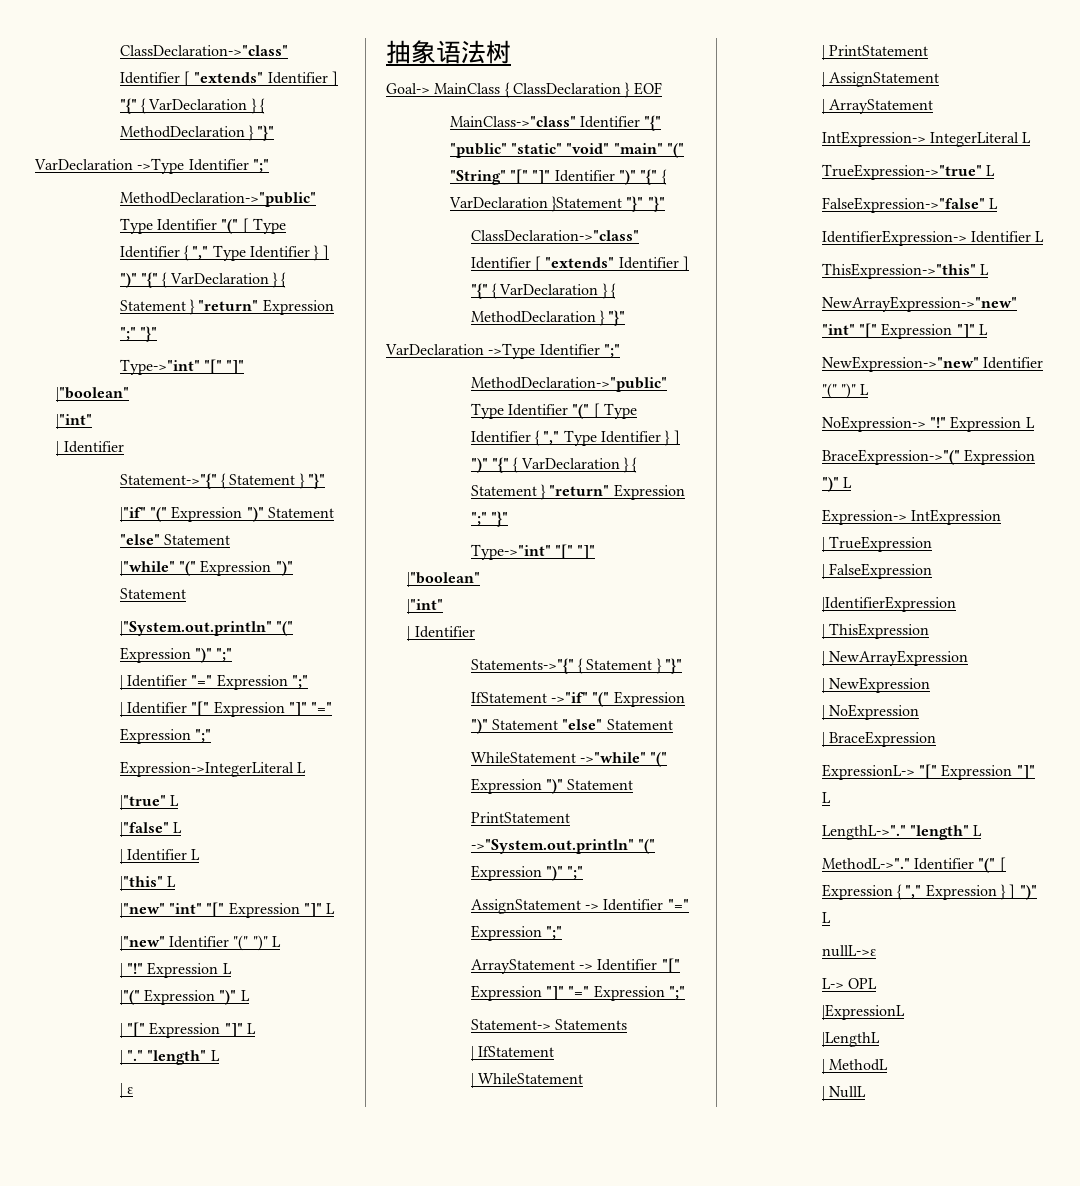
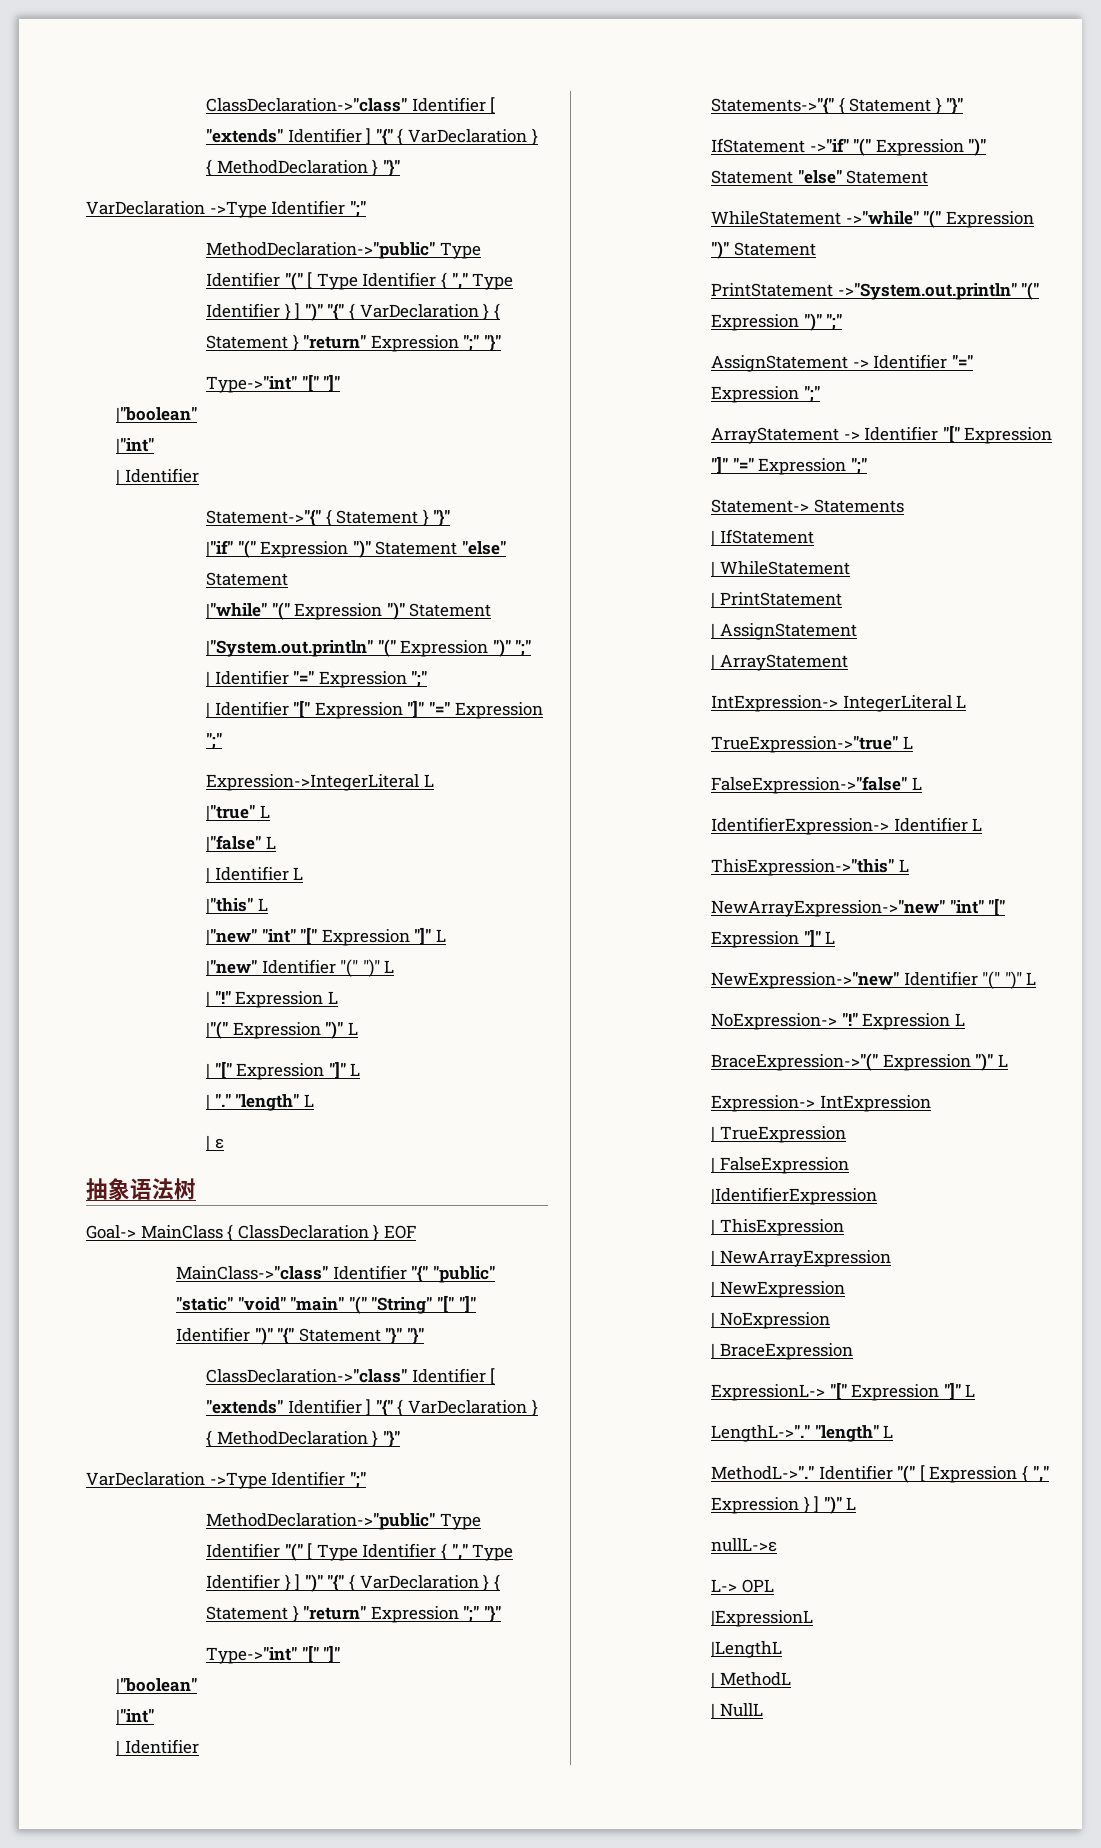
- MainClass->"class" Identifier "{" "public" "static" "void" "main" "(" "String" "[" "]" Identifier ")" "{" { VarDeclaration }Statement "}" "}"
+ MainClass->"class" Identifier "{" "public" "static" "void" "main" "(" "String" "[" "]" Identifier ")" "{" Statement "}" "}"

